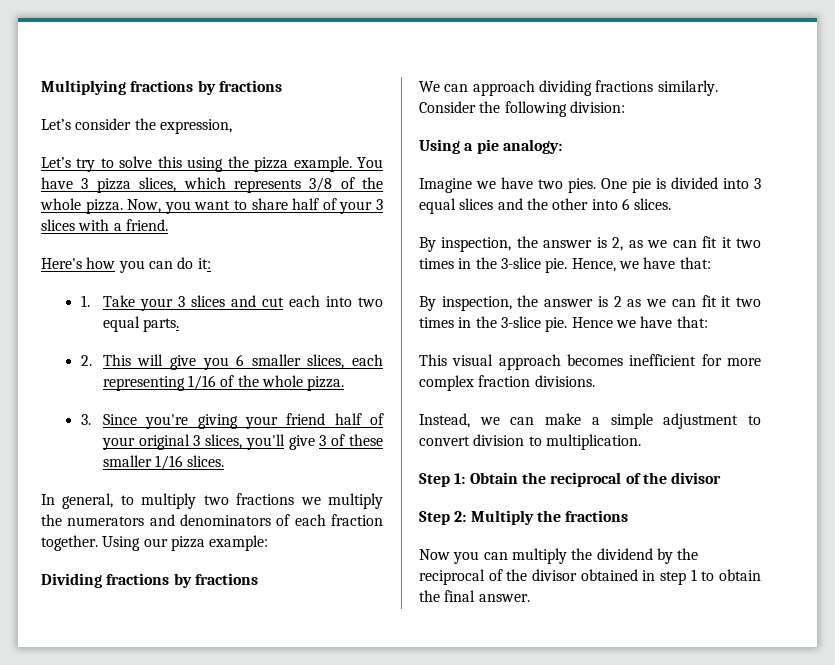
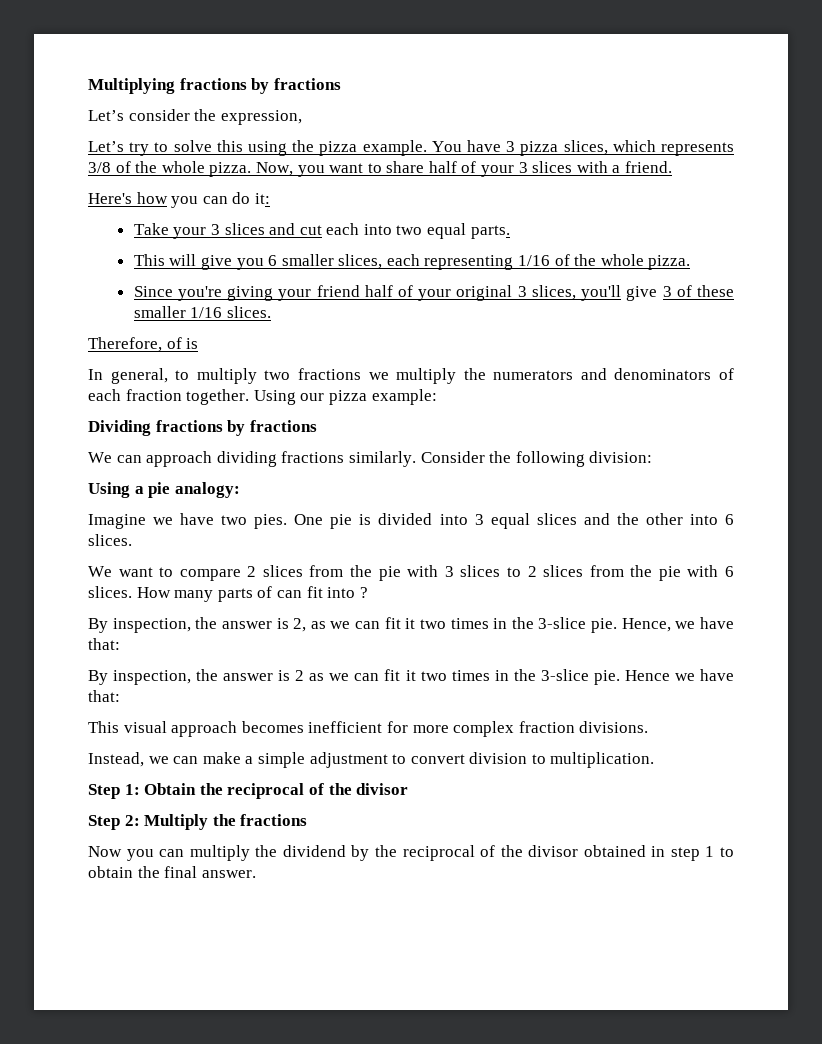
- 1. Take your 3 slices and cut each into two equal parts.
+ Take your 3 slices and cut each into two equal parts.
- 2. This will give you 6 smaller slices, each representing 1/16 of the whole pizza.
+ This will give you 6 smaller slices, each representing 1/16 of the whole pizza.
- 3. Since you're giving your friend half of your original 3 slices, you'll give 3 of these smaller 1/16 slices.
+ Since you're giving your friend half of your original 3 slices, you'll give 3 of these smaller 1/16 slices.
+ Therefore, of is
+ We want to compare 2 slices from the pie with 3 slices to 2 slices from the pie with 6 slices. How many parts of can fit into ?

